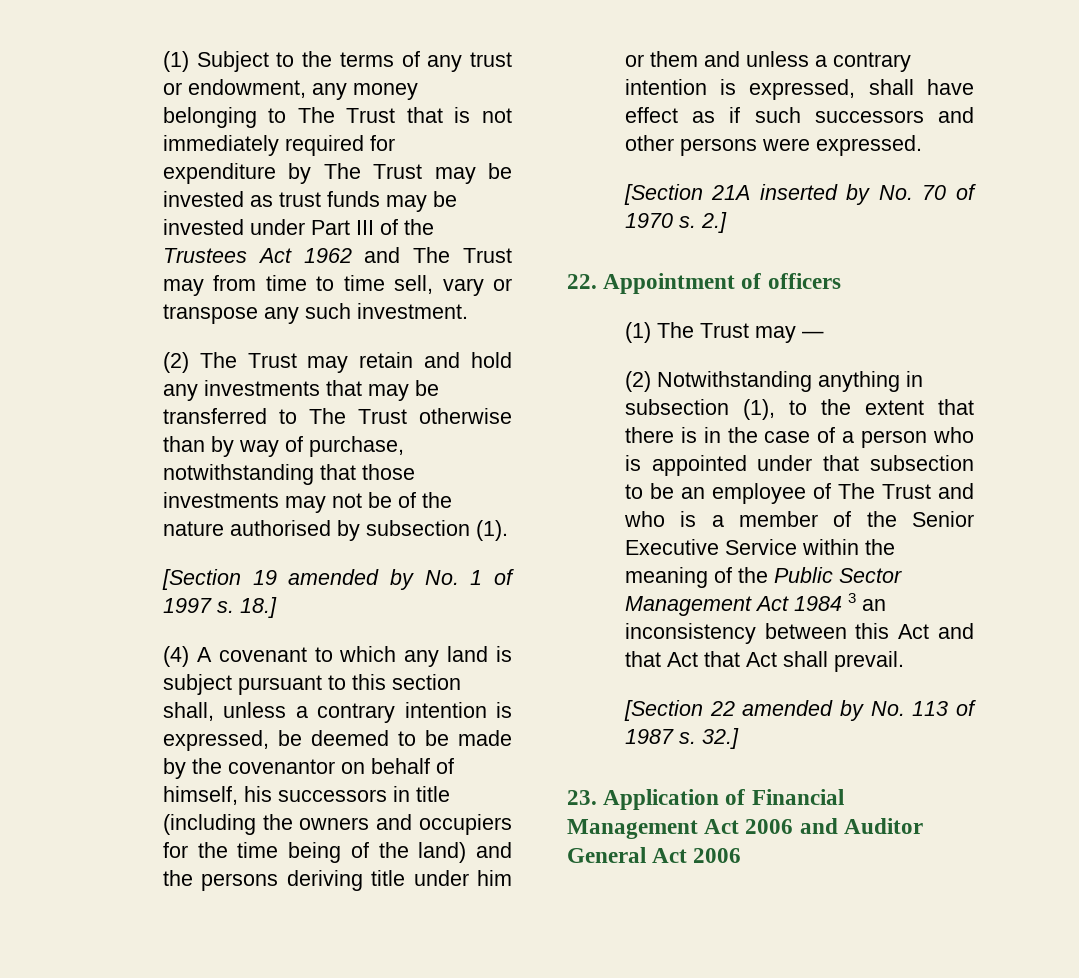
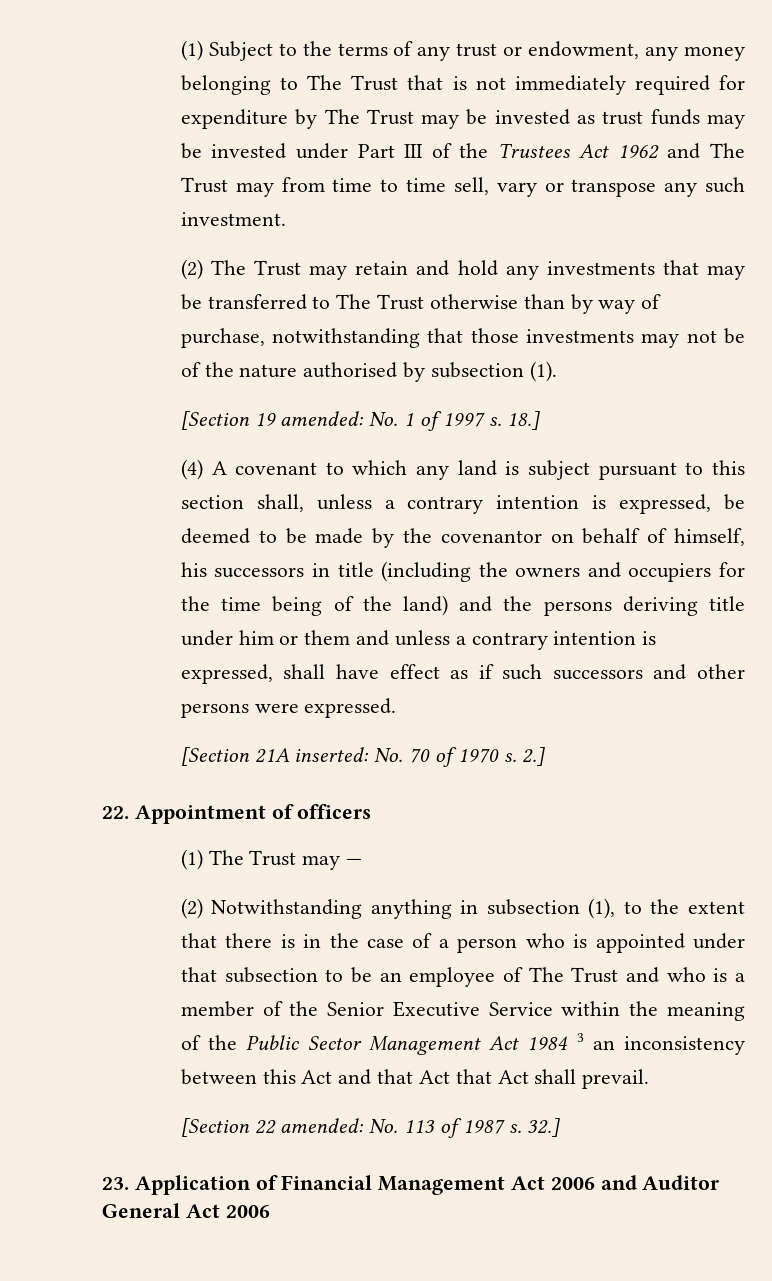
- [Section 19 amended by No. 1 of 1997 s.
+ [Section 19 amended: No. 1 of 1997 s.
- [Section 21A inserted by No. 70 of 1970 s.
+ [Section 21A inserted: No. 70 of 1970 s.
- [Section 22 amended by No. 113 of 1987 s.
+ [Section 22 amended: No. 113 of 1987 s.

